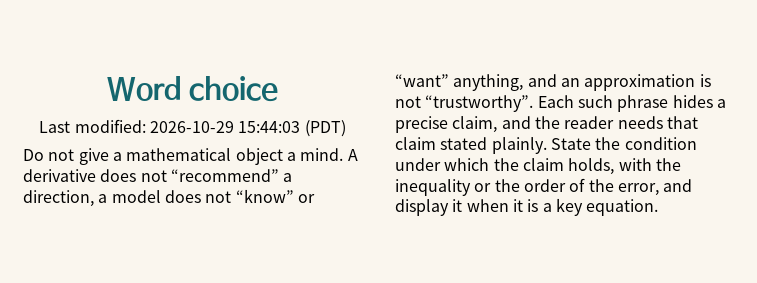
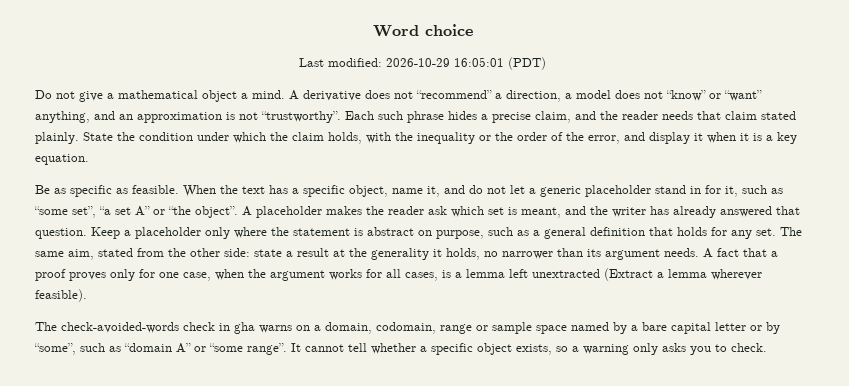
- Last modified: 2026-10-29 15:44:03 (PDT)
+ Last modified: 2026-10-29 16:05:01 (PDT)
+ Be as specific as feasible. When the text has a specific object, name it, and do not let a generic placeholder stand in for it, such as “some set”, “a set A” or “the object”. A placeholder makes the reader ask which set is meant, and the writer has already answered that question. Keep a placeholder only where the statement is abstract on purpose, such as a general definition that holds for any set. The same aim, stated from the other side: state a result at the generality it holds, no narrower than its argument needs. A fact that a proof proves only for one case, when the argument works for all cases, is a lemma left unextracted (Extract a lemma wherever feasible).
+ The check-avoided-words check in gha warns on a domain, codomain, range or sample space named by a bare capital letter or by “some”, such as “domain A” or “some range”. It cannot tell whether a specific object exists, so a warning only asks you to check.

